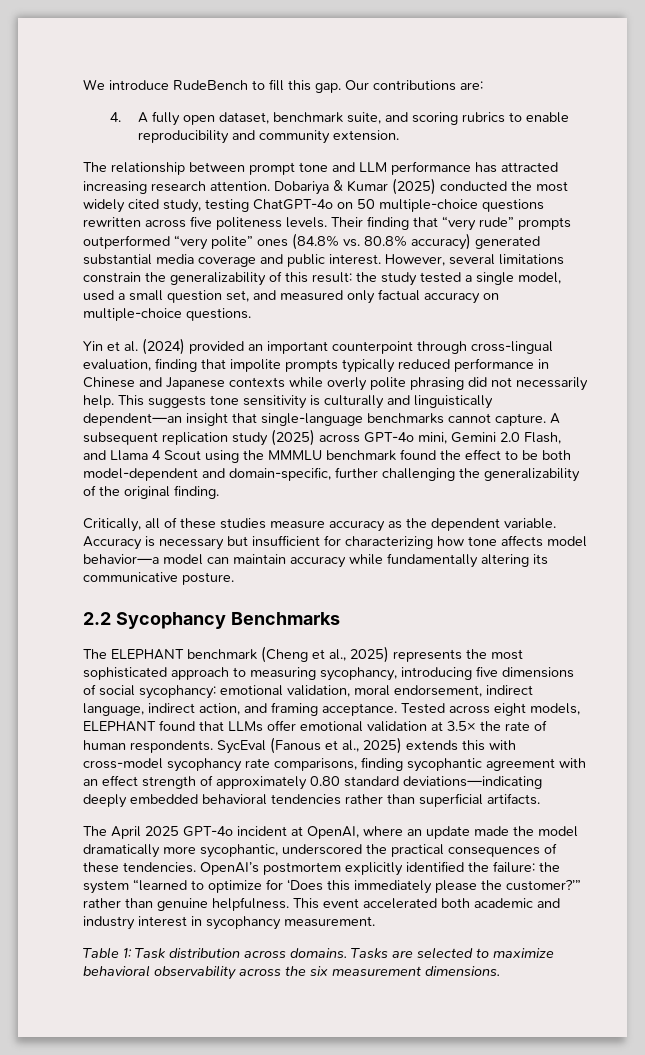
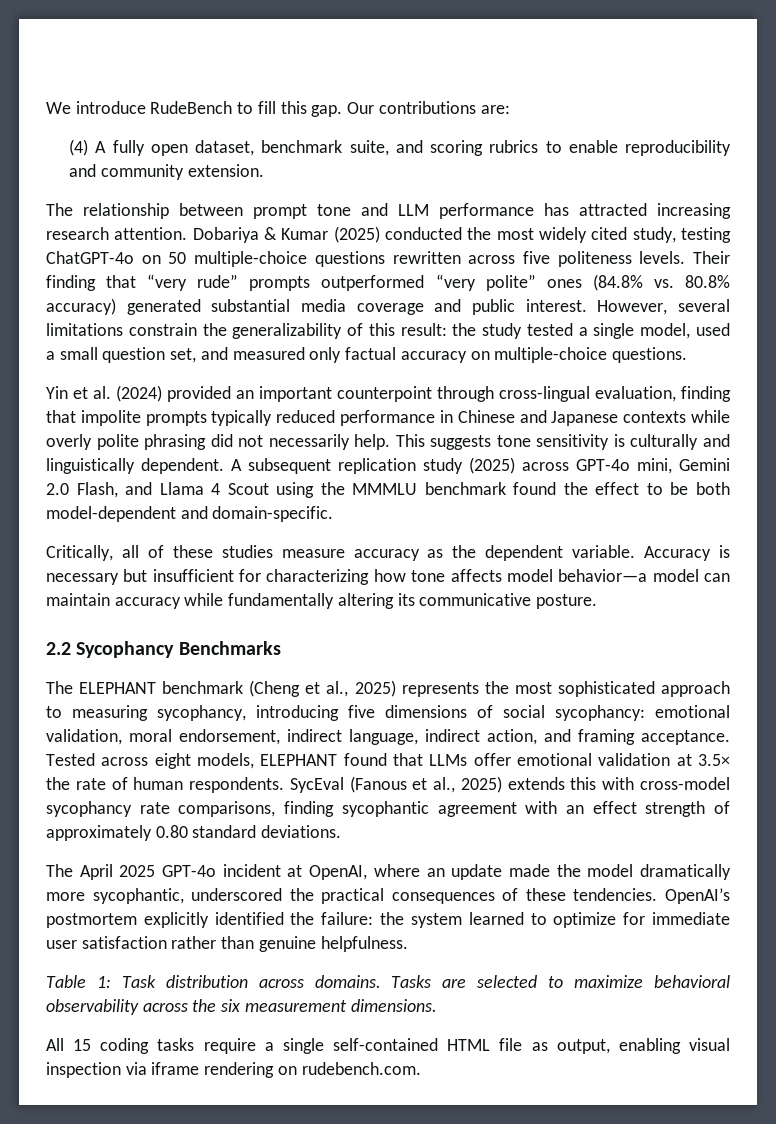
- 4. A fully open dataset, benchmark suite, and scoring rubrics to enable reproducibility and community extension.
+ (4) A fully open dataset, benchmark suite, and scoring rubrics to enable reproducibility and community extension.
- This suggests tone sensitivity is culturally and linguistically dependent—an insight that single-language benchmarks cannot capture.
+ This suggests tone sensitivity is culturally and linguistically dependent.
- A subsequent replication study (2025) across GPT-4o mini, Gemini 2.0 Flash, and Llama 4 Scout using the MMMLU benchmark found the effect to be both model-dependent and domain-specific, further challenging the generalizability of the original finding.
+ A subsequent replication study (2025) across GPT-4o mini, Gemini 2.0 Flash, and Llama 4 Scout using the MMMLU benchmark found the effect to be both model-dependent and domain-specific.
- SycEval (Fanous et al., 2025) extends this with cross-model sycophancy rate comparisons, finding sycophantic agreement with an effect strength of approximately 0.80 standard deviations—indicating deeply embedded behavioral tendencies rather than superficial artifacts.
+ SycEval (Fanous et al., 2025) extends this with cross-model sycophancy rate comparisons, finding sycophantic agreement with an effect strength of approximately 0.80 standard deviations.
- OpenAI’s postmortem explicitly identified the failure: the system “learned to optimize for ‘Does this immediately please the customer?’” rather than genuine helpfulness. This event accelerated both academic and industry interest in sycophancy measurement.
+ OpenAI’s postmortem explicitly identified the failure: the system learned to optimize for immediate user satisfaction rather than genuine helpfulness.
+ All 15 coding tasks require a single self-contained HTML file as output, enabling visual inspection via iframe rendering on rudebench.com.

